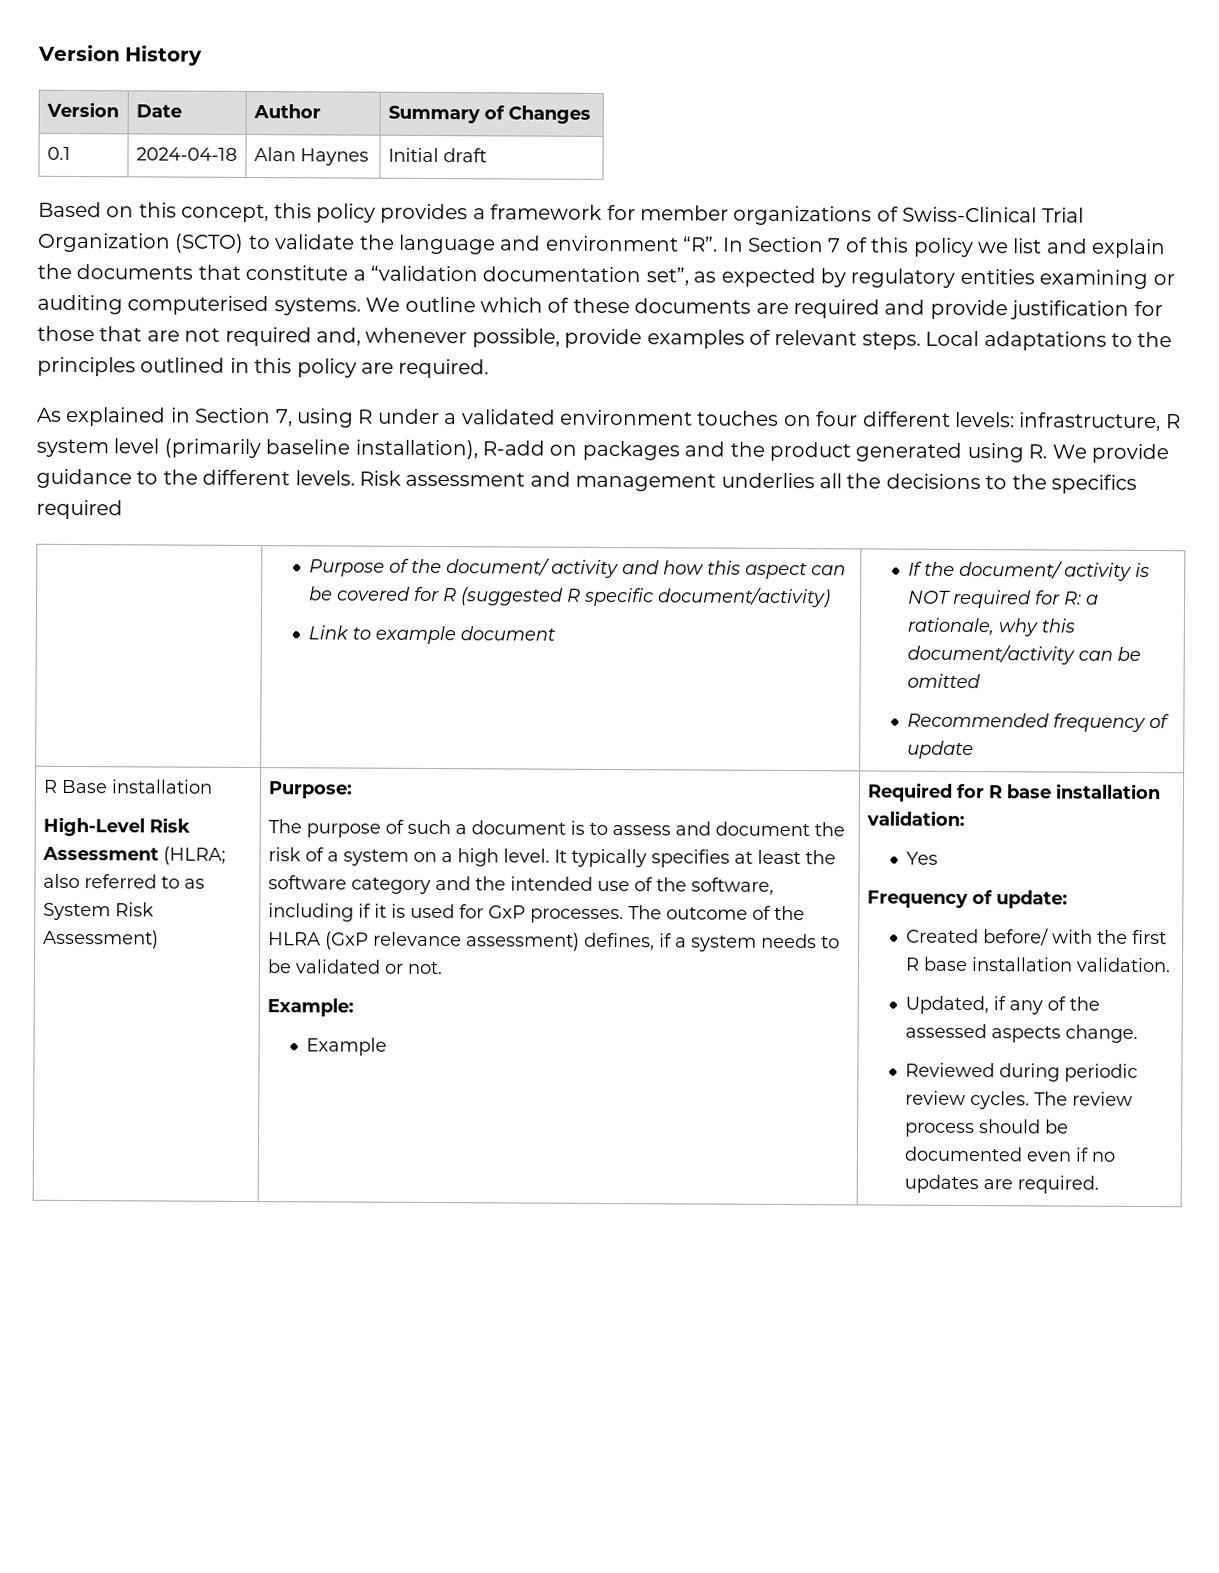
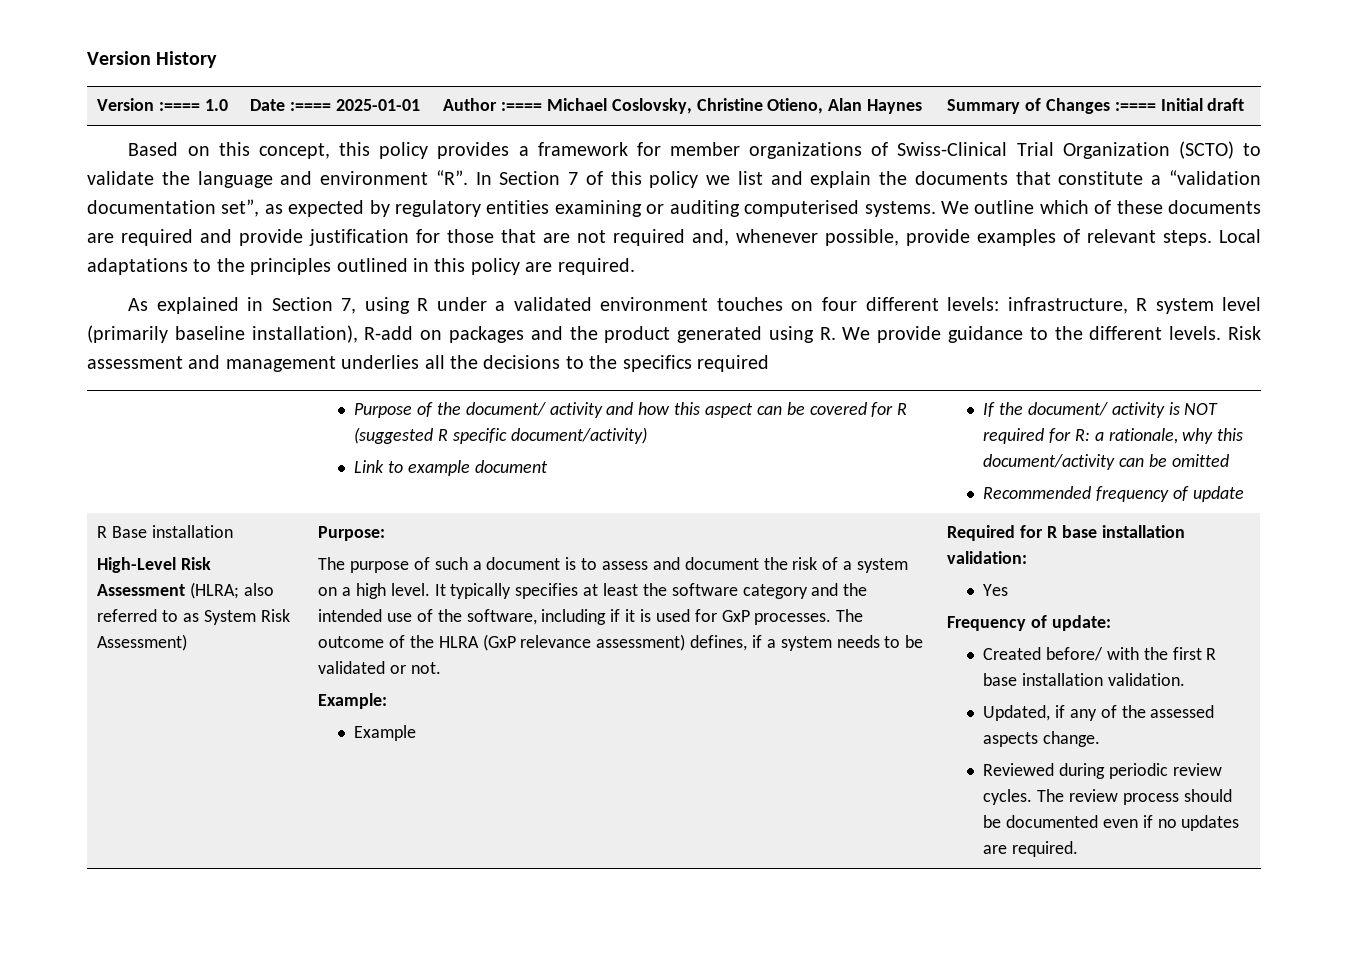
- Version | Date | Author | Summary of Changes
- 0.1 | 2024-04-18 | Alan Haynes | Initial draft
+ Version :==== 1.0 | Date :==== 2025-01-01 | Author :==== Michael Coslovsky, Christine Otieno, Alan Haynes | Summary of Changes :==== Initial draft

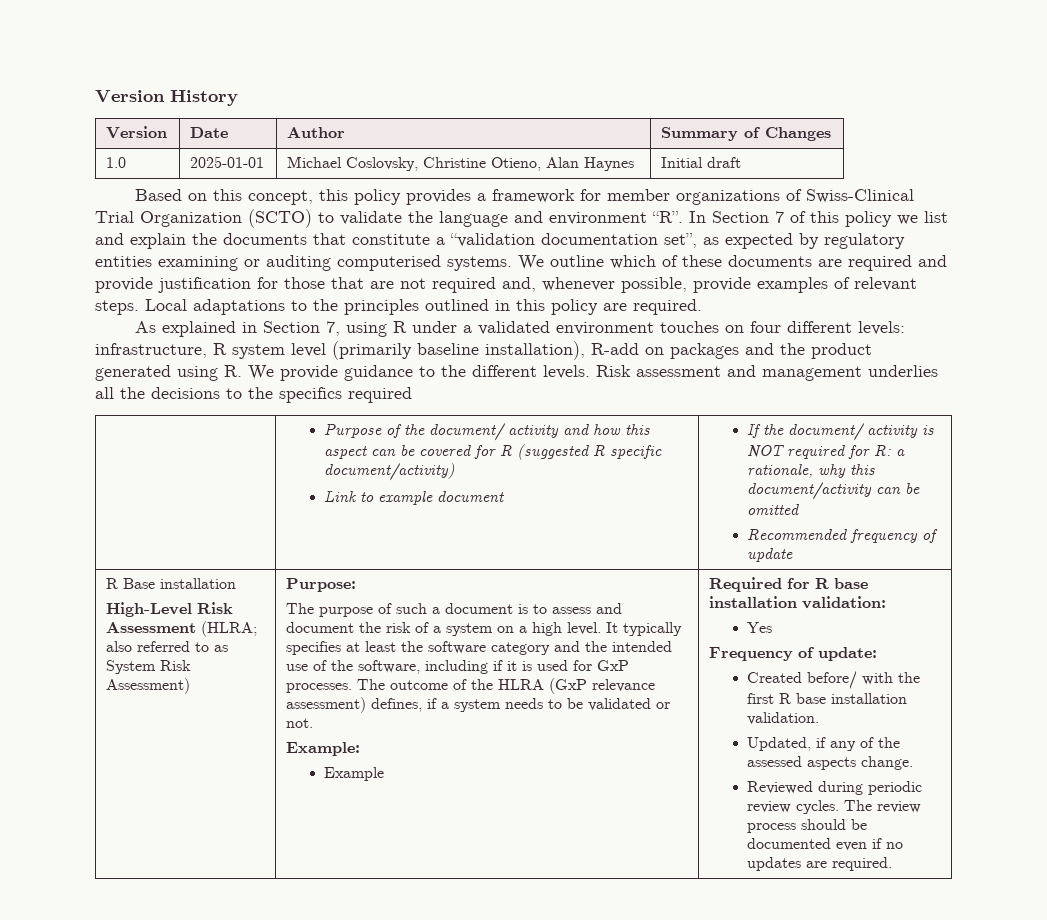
- Version :==== 1.0 | Date :==== 2025-01-01 | Author :==== Michael Coslovsky, Christine Otieno, Alan Haynes | Summary of Changes :==== Initial draft
+ Version | Date | Author | Summary of Changes
+ 1.0 | 2025-01-01 | Michael Coslovsky, Christine Otieno, Alan Haynes | Initial draft

